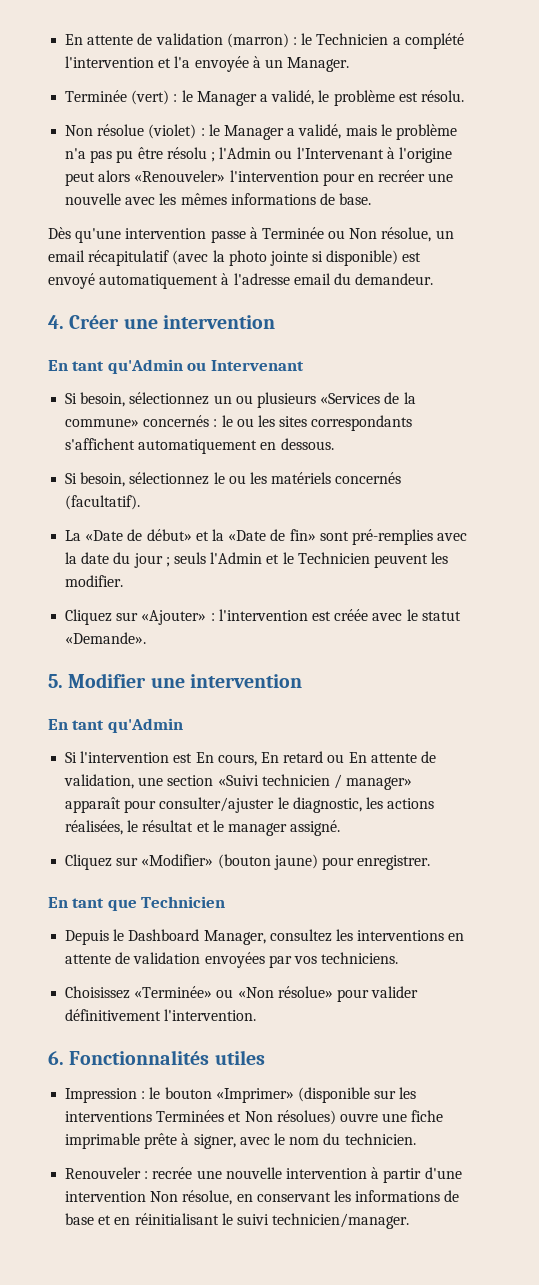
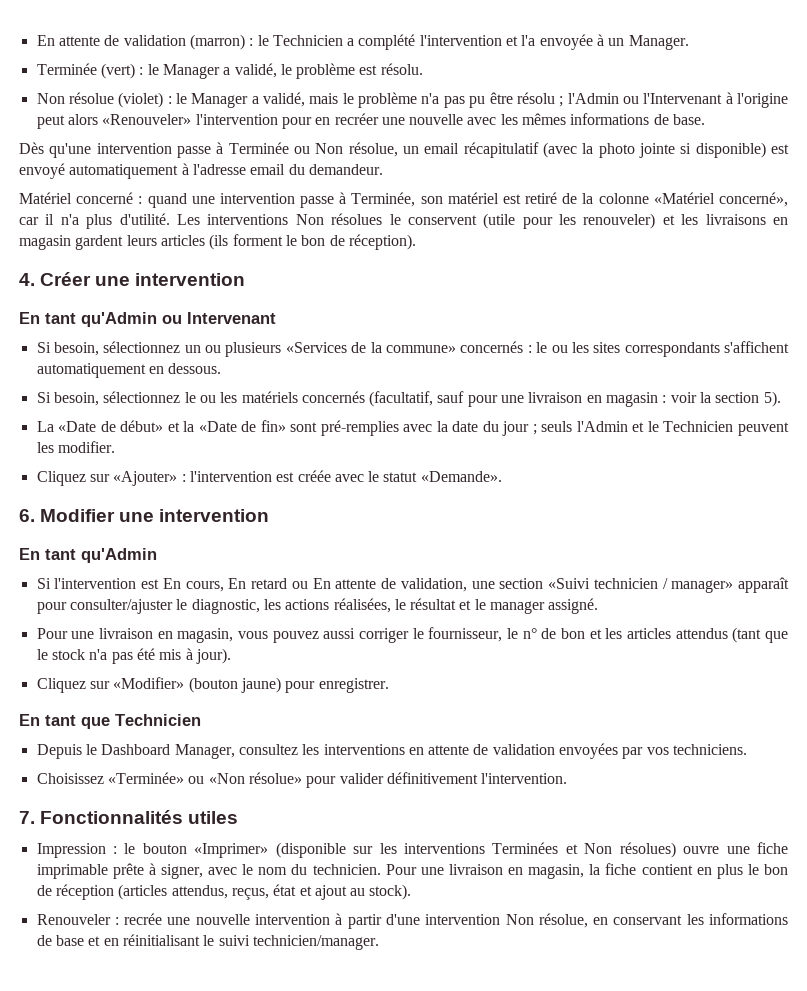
+ Matériel concerné : quand une intervention passe à Terminée, son matériel est retiré de la colonne «Matériel concerné», car il n'a plus d'utilité. Les interventions Non résolues le conservent (utile pour les renouveler) et les livraisons en magasin gardent leurs articles (ils forment le bon de réception).
- Si besoin, sélectionnez le ou les matériels concernés (facultatif).
+ Si besoin, sélectionnez le ou les matériels concernés (facultatif, sauf pour une livraison en magasin : voir la section 5).
- 5. Modifier une intervention
+ 6. Modifier une intervention
+ Pour une livraison en magasin, vous pouvez aussi corriger le fournisseur, le n° de bon et les articles attendus (tant que le stock n'a pas été mis à jour).
- 6. Fonctionnalités utiles
+ 7. Fonctionnalités utiles
+ Pour une livraison en magasin, la fiche contient en plus le bon de réception (articles attendus, reçus, état et ajout au stock).

